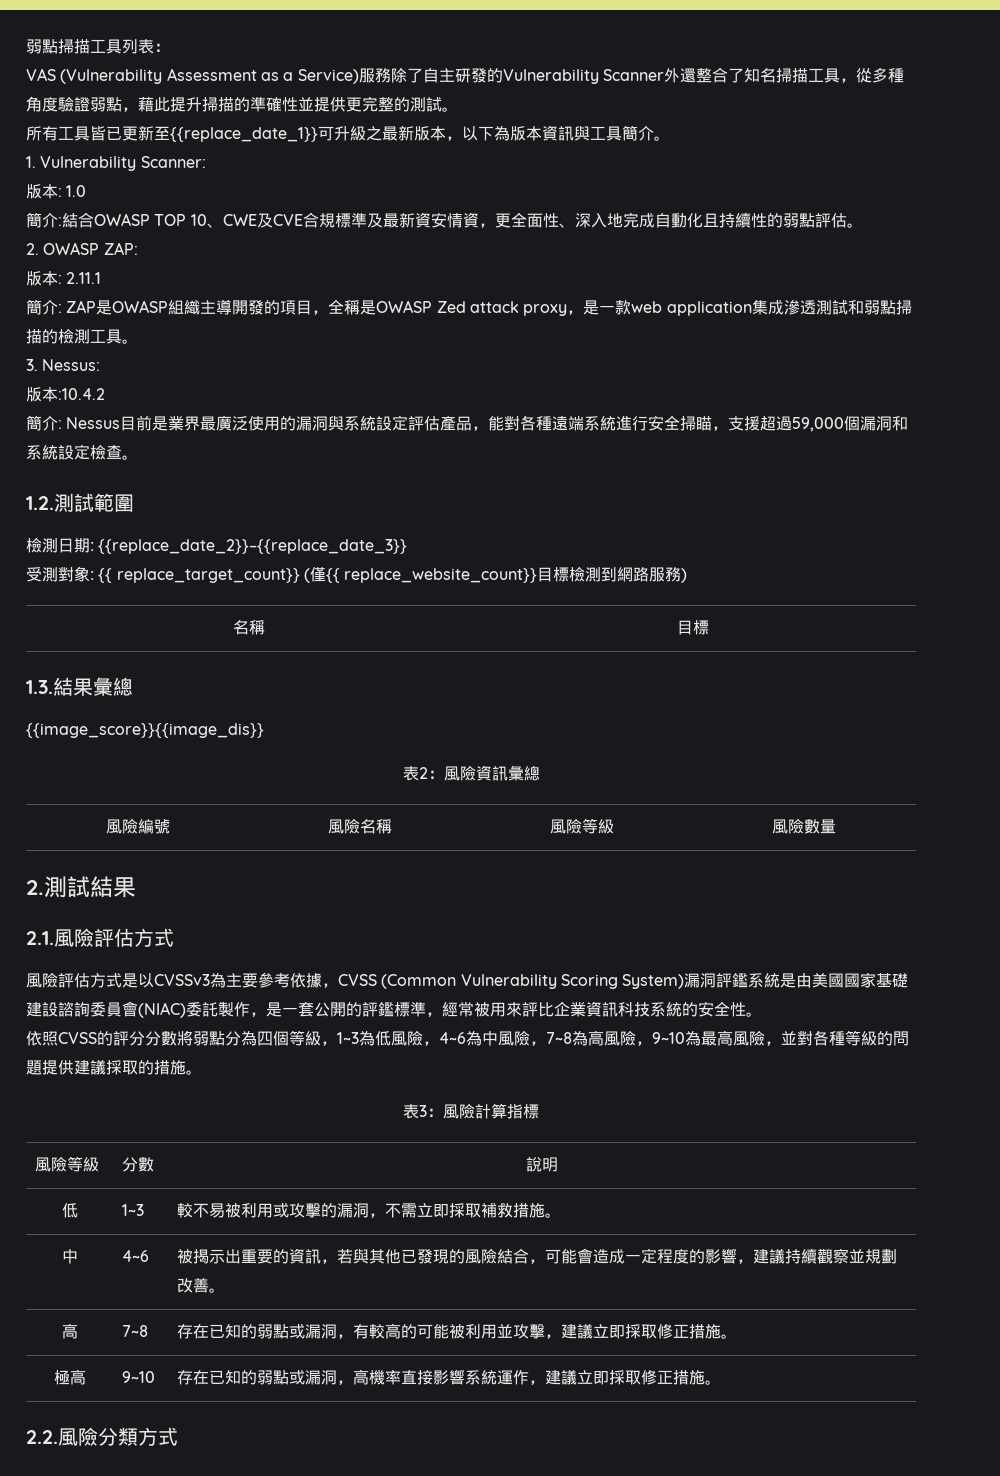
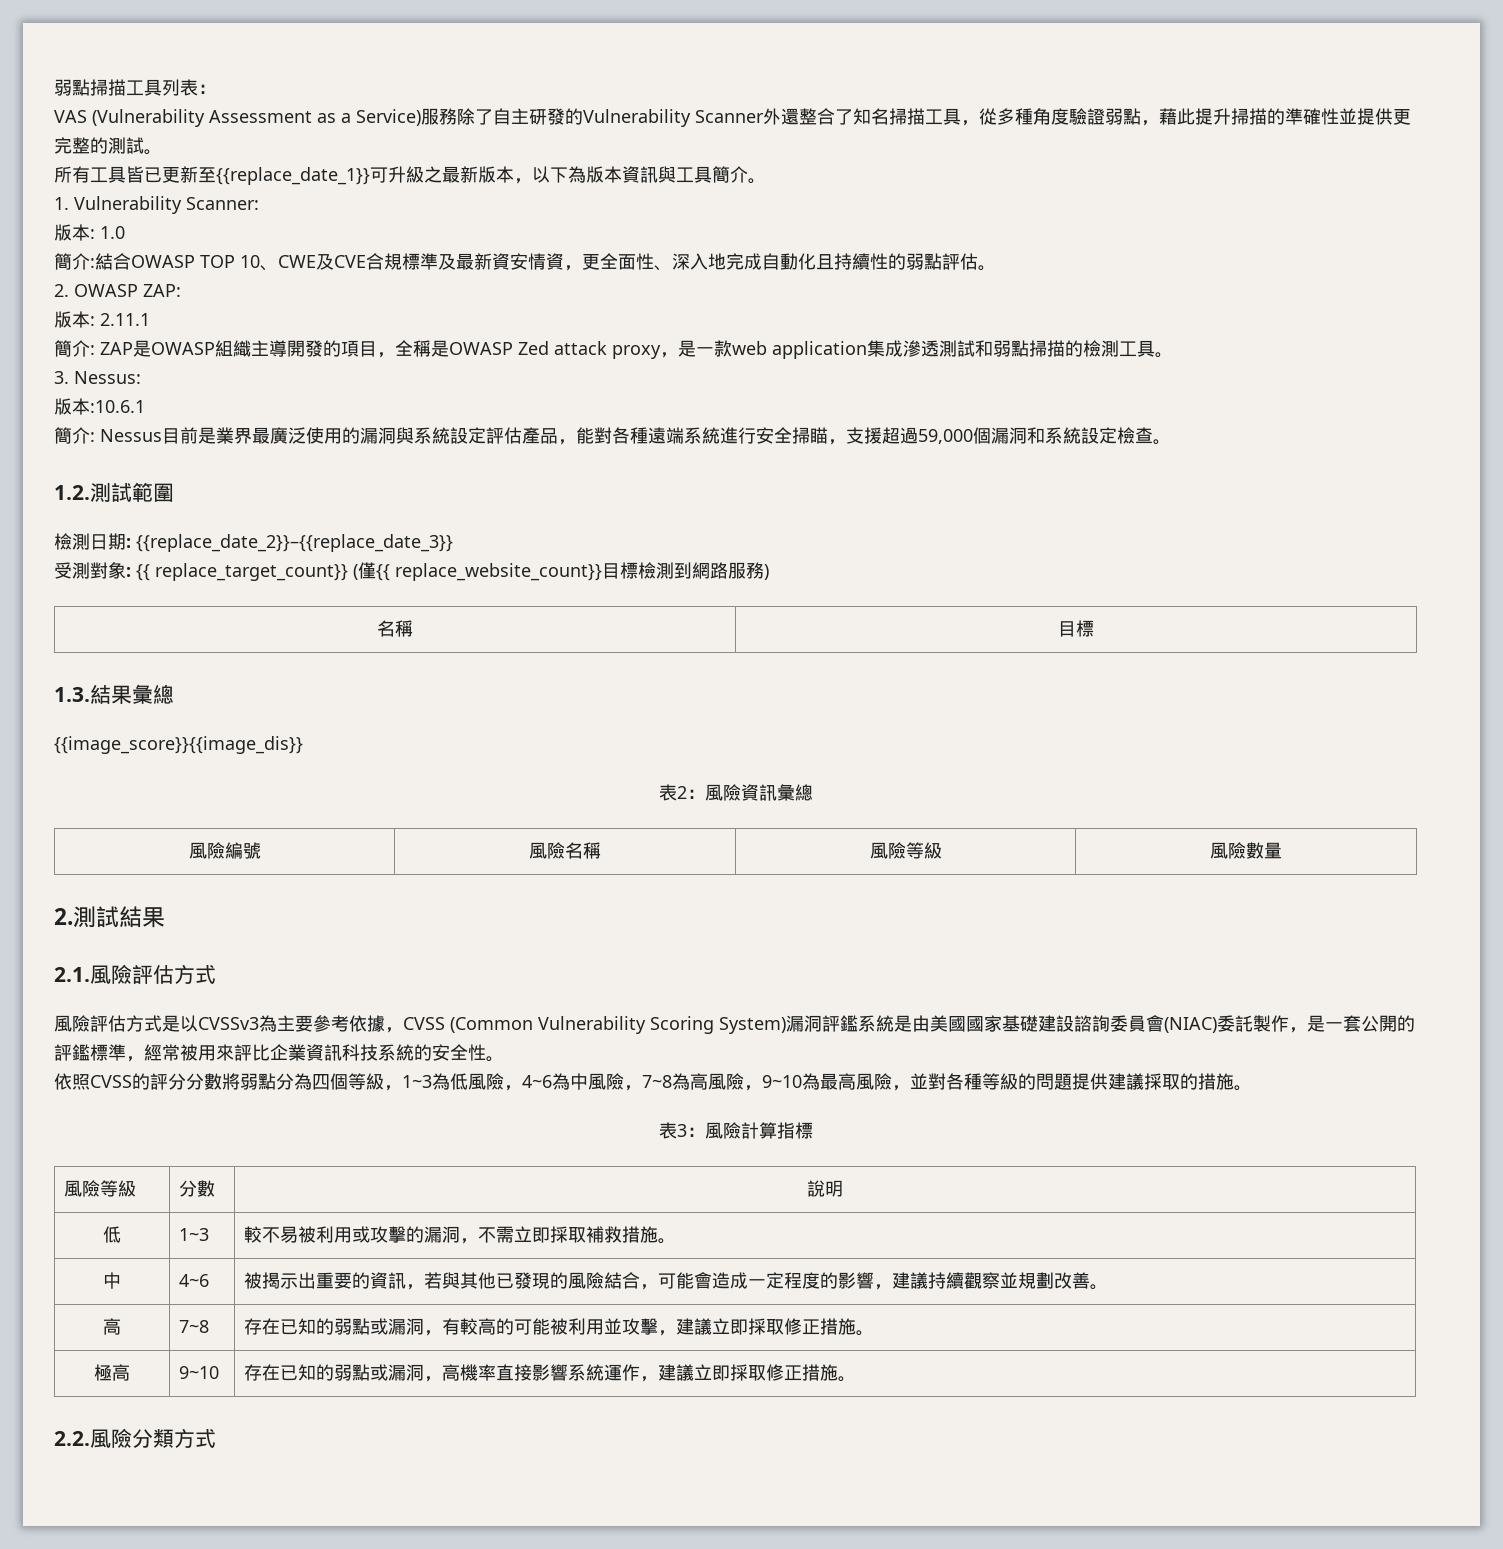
- 版本:10.4.2
+ 版本:10.6.1

